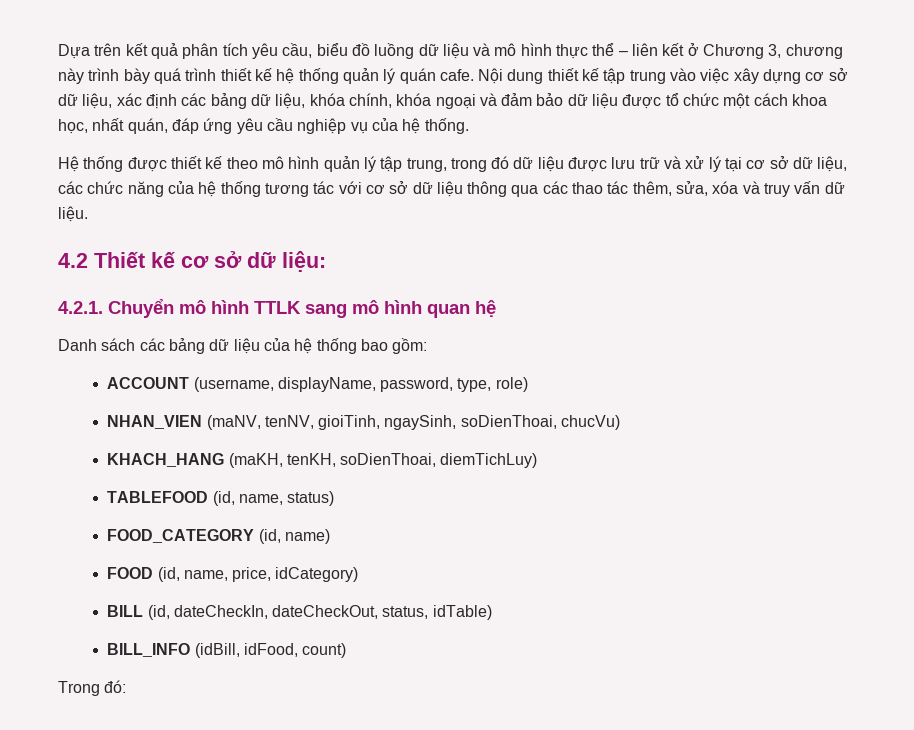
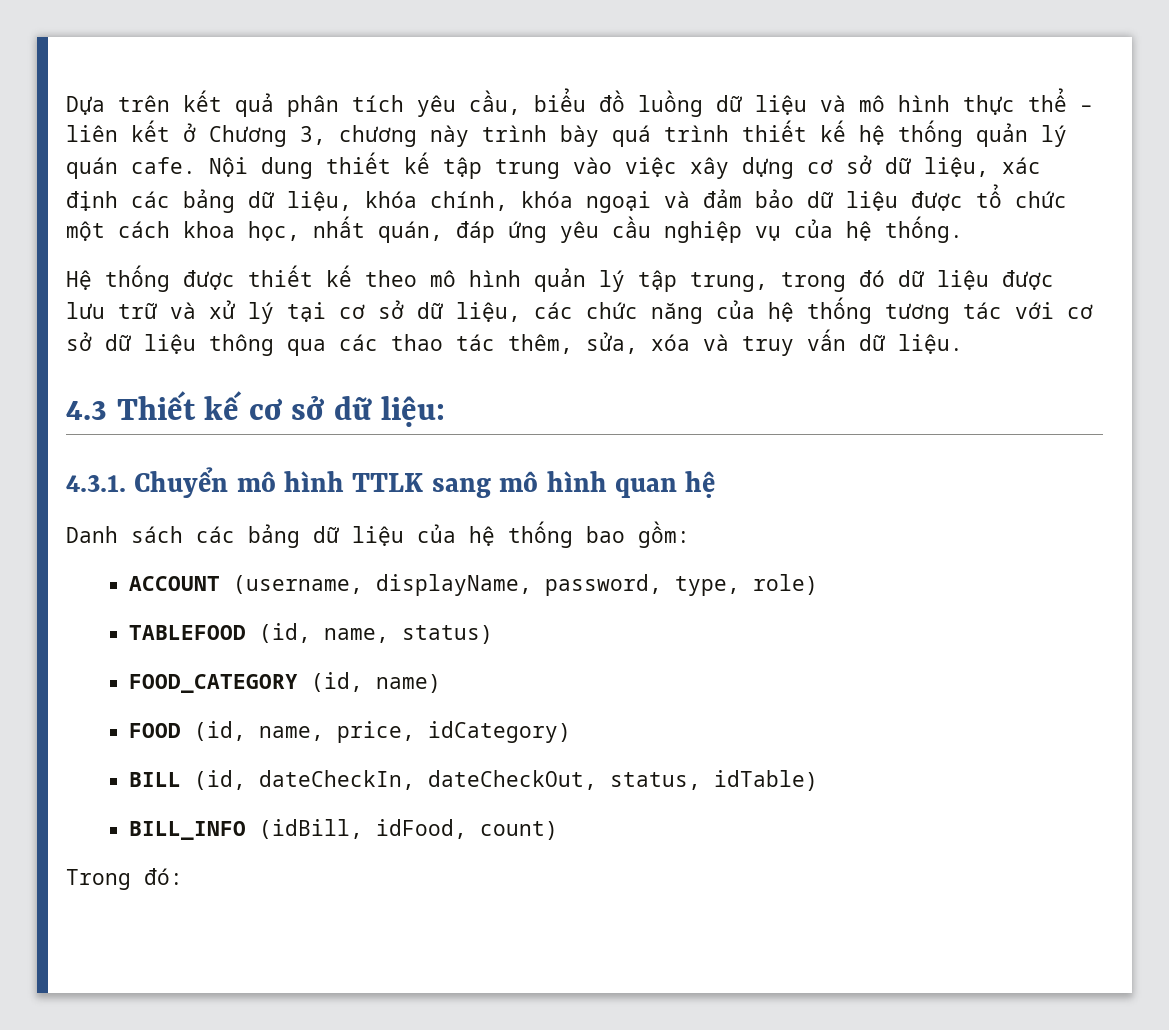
- 4.2 Thiết kế cơ sở dữ liệu:
+ 4.3 Thiết kế cơ sở dữ liệu:
- 4.2.1. Chuyển mô hình TTLK sang mô hình quan hệ
+ 4.3.1. Chuyển mô hình TTLK sang mô hình quan hệ
- NHAN_VIEN (maNV, tenNV, gioiTinh, ngaySinh, soDienThoai, chucVu)
- KHACH_HANG (maKH, tenKH, soDienThoai, diemTichLuy)

